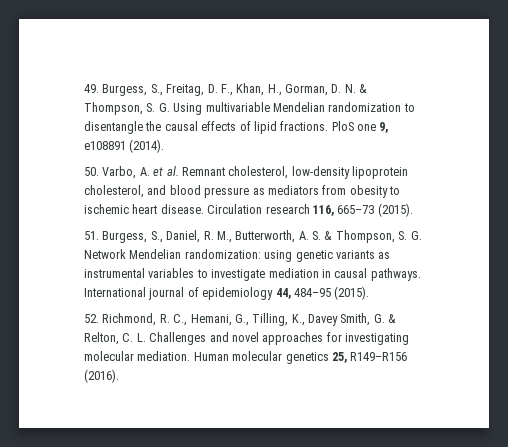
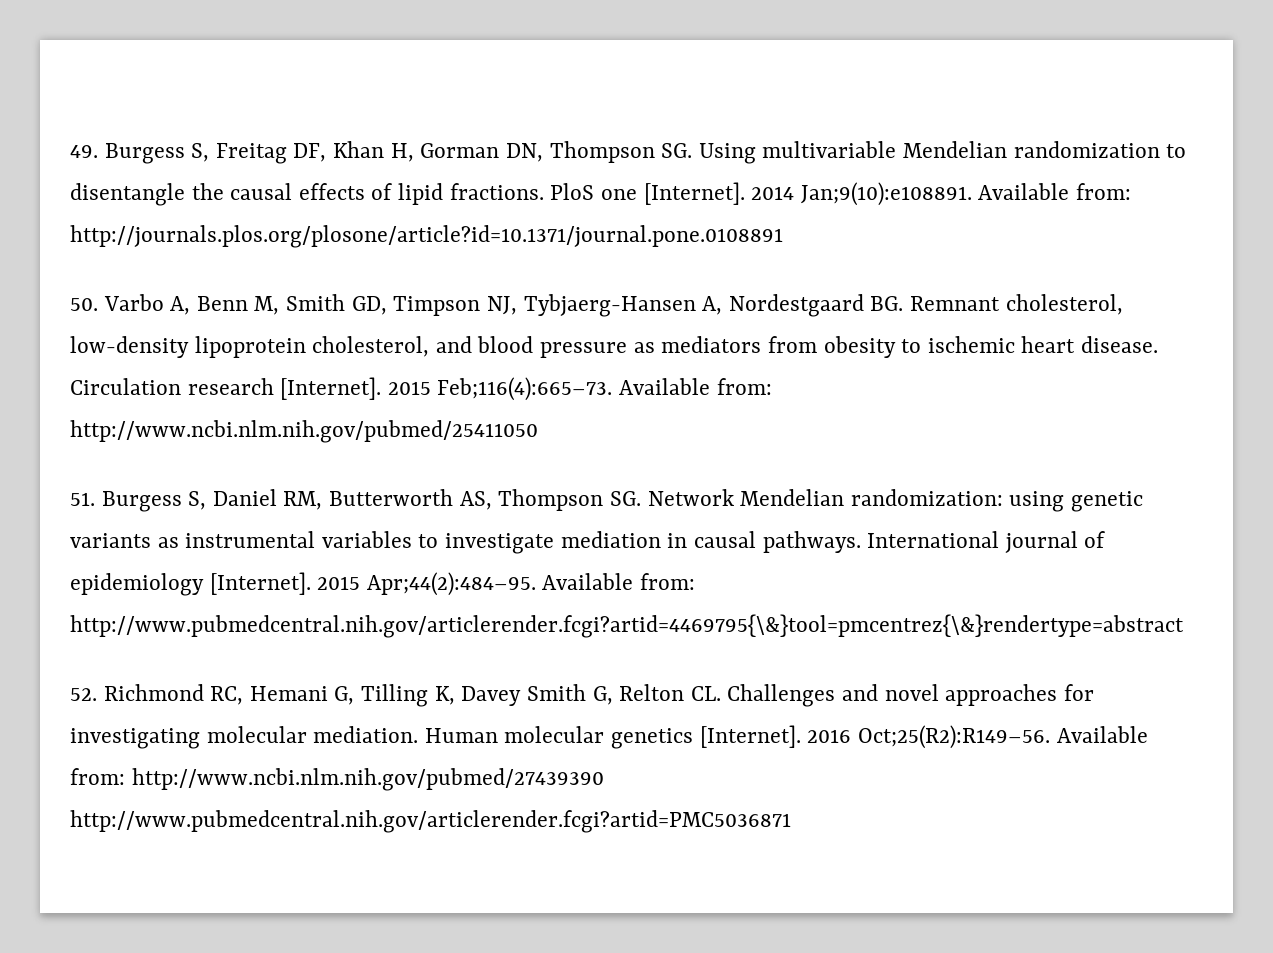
- 49. Burgess, S., Freitag, D. F., Khan, H., Gorman, D. N. & Thompson, S. G. Using multivariable Mendelian randomization to disentangle the causal effects of lipid fractions.
+ 49. Burgess S, Freitag DF, Khan H, Gorman DN, Thompson SG. Using multivariable Mendelian randomization to disentangle the causal effects of lipid fractions.
- PloS one 9, e108891 (2014).
- 50. Varbo, A. et al. Remnant cholesterol, low-density lipoprotein cholesterol, and blood pressure as mediators from obesity to ischemic heart disease.
+ PloS one [Internet]. 2014 Jan;9(10):e108891. Available from: http://journals.plos.org/plosone/article?id=10.1371/journal.pone.0108891
+ 50. Varbo A, Benn M, Smith GD, Timpson NJ, Tybjaerg-Hansen A, Nordestgaard BG. Remnant cholesterol, low-density lipoprotein cholesterol, and blood pressure as mediators from obesity to ischemic heart disease.
- Circulation research 116, 665–73 (2015).
- 51. Burgess, S., Daniel, R. M., Butterworth, A. S. & Thompson, S. G. Network Mendelian randomization: using genetic variants as instrumental variables to investigate mediation in causal pathways.
+ Circulation research [Internet]. 2015 Feb;116(4):665–73. Available from: http://www.ncbi.nlm.nih.gov/pubmed/25411050
+ 51. Burgess S, Daniel RM, Butterworth AS, Thompson SG. Network Mendelian randomization: using genetic variants as instrumental variables to investigate mediation in causal pathways.
- International journal of epidemiology 44, 484–95 (2015).
- 52. Richmond, R. C., Hemani, G., Tilling, K., Davey Smith, G. & Relton, C. L. Challenges and novel approaches for investigating molecular mediation.
+ International journal of epidemiology [Internet]. 2015 Apr;44(2):484–95. Available from: http://www.pubmedcentral.nih.gov/articlerender.fcgi?artid=4469795{\&}tool=pmcentrez{\&}rendertype=abstract
+ 52. Richmond RC, Hemani G, Tilling K, Davey Smith G, Relton CL. Challenges and novel approaches for investigating molecular mediation.
- Human molecular genetics 25, R149–R156 (2016).
+ Human molecular genetics [Internet]. 2016 Oct;25(R2):R149–56. Available from: http://www.ncbi.nlm.nih.gov/pubmed/27439390 http://www.pubmedcentral.nih.gov/articlerender.fcgi?artid=PMC5036871

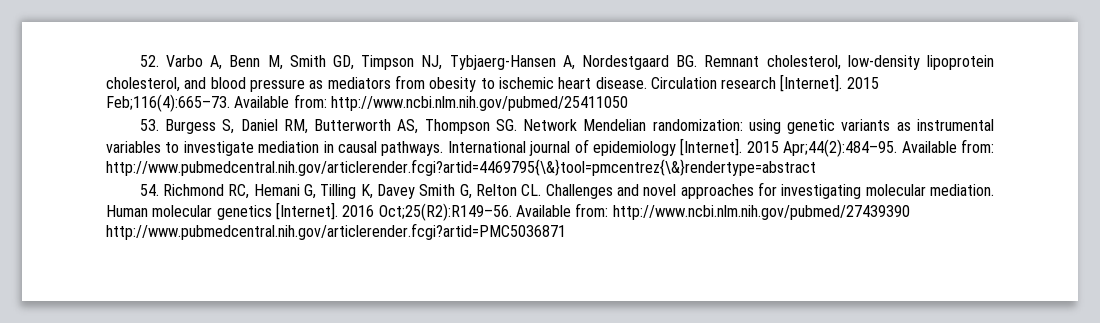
- 49. Burgess S, Freitag DF, Khan H, Gorman DN, Thompson SG. Using multivariable Mendelian randomization to disentangle the causal effects of lipid fractions. PloS one [Internet]. 2014 Jan;9(10):e108891. Available from: http://journals.plos.org/plosone/article?id=10.1371/journal.pone.0108891
- 50. Varbo A, Benn M, Smith GD, Timpson NJ, Tybjaerg-Hansen A, Nordestgaard BG. Remnant cholesterol, low-density lipoprotein cholesterol, and blood pressure as mediators from obesity to ischemic heart disease.
+ 52. Varbo A, Benn M, Smith GD, Timpson NJ, Tybjaerg-Hansen A, Nordestgaard BG. Remnant cholesterol, low-density lipoprotein cholesterol, and blood pressure as mediators from obesity to ischemic heart disease.
- 51. Burgess S, Daniel RM, Butterworth AS, Thompson SG. Network Mendelian randomization: using genetic variants as instrumental variables to investigate mediation in causal pathways.
+ 53. Burgess S, Daniel RM, Butterworth AS, Thompson SG. Network Mendelian randomization: using genetic variants as instrumental variables to investigate mediation in causal pathways.
- 52. Richmond RC, Hemani G, Tilling K, Davey Smith G, Relton CL. Challenges and novel approaches for investigating molecular mediation.
+ 54. Richmond RC, Hemani G, Tilling K, Davey Smith G, Relton CL. Challenges and novel approaches for investigating molecular mediation.

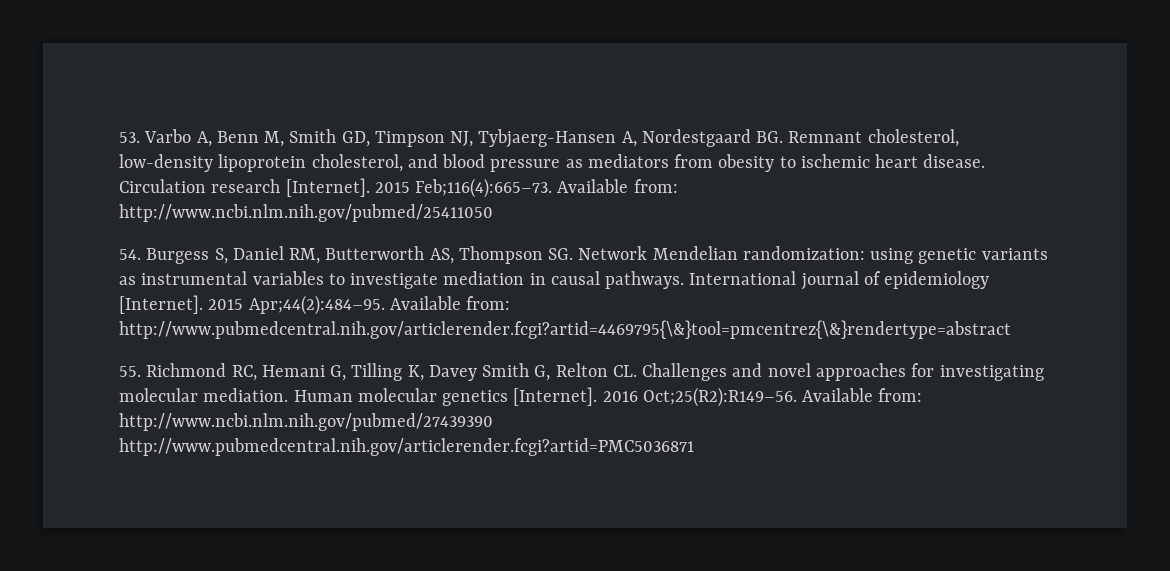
- 52. Varbo A, Benn M, Smith GD, Timpson NJ, Tybjaerg-Hansen A, Nordestgaard BG. Remnant cholesterol, low-density lipoprotein cholesterol, and blood pressure as mediators from obesity to ischemic heart disease.
+ 53. Varbo A, Benn M, Smith GD, Timpson NJ, Tybjaerg-Hansen A, Nordestgaard BG. Remnant cholesterol, low-density lipoprotein cholesterol, and blood pressure as mediators from obesity to ischemic heart disease.
- 53. Burgess S, Daniel RM, Butterworth AS, Thompson SG. Network Mendelian randomization: using genetic variants as instrumental variables to investigate mediation in causal pathways.
+ 54. Burgess S, Daniel RM, Butterworth AS, Thompson SG. Network Mendelian randomization: using genetic variants as instrumental variables to investigate mediation in causal pathways.
- 54. Richmond RC, Hemani G, Tilling K, Davey Smith G, Relton CL. Challenges and novel approaches for investigating molecular mediation.
+ 55. Richmond RC, Hemani G, Tilling K, Davey Smith G, Relton CL. Challenges and novel approaches for investigating molecular mediation.

